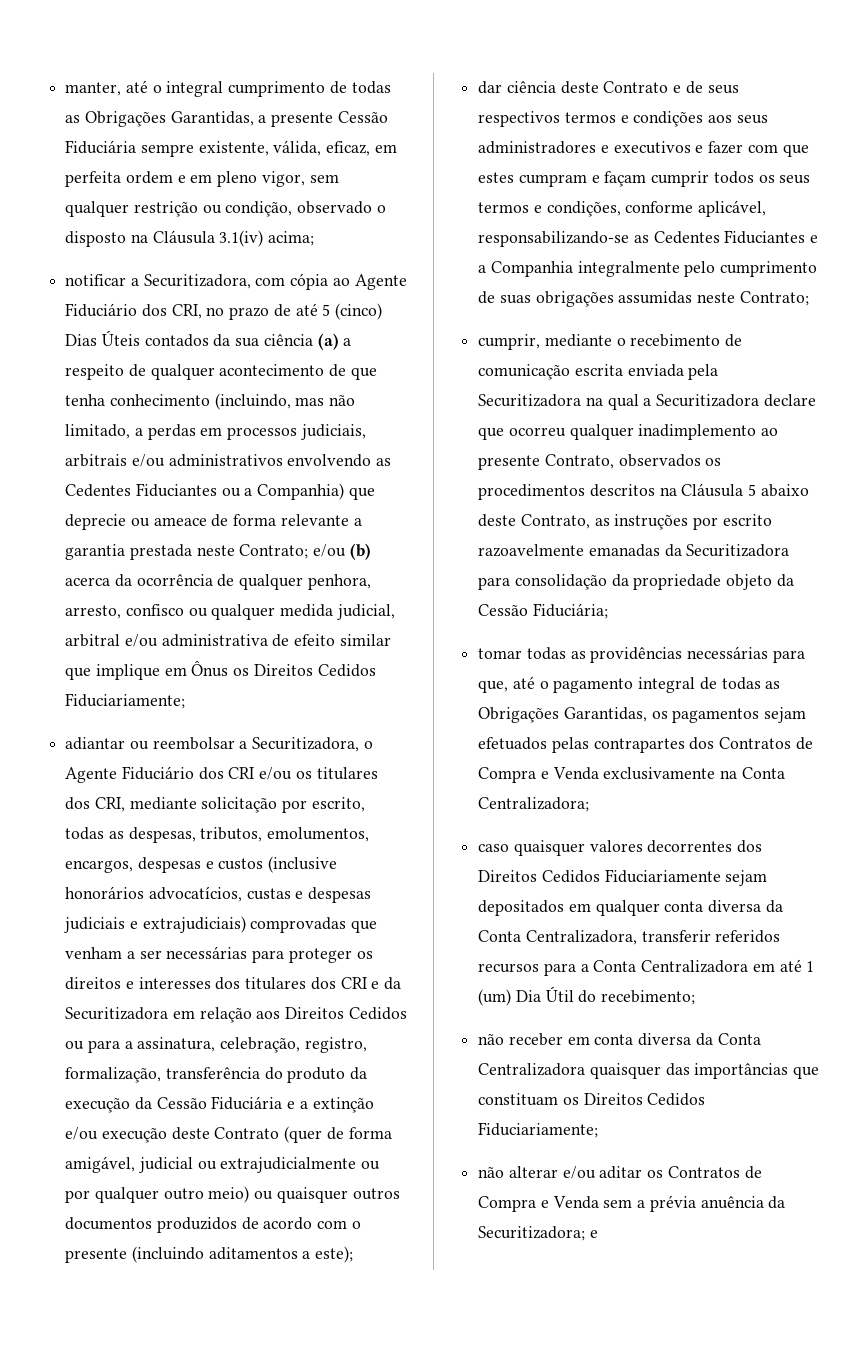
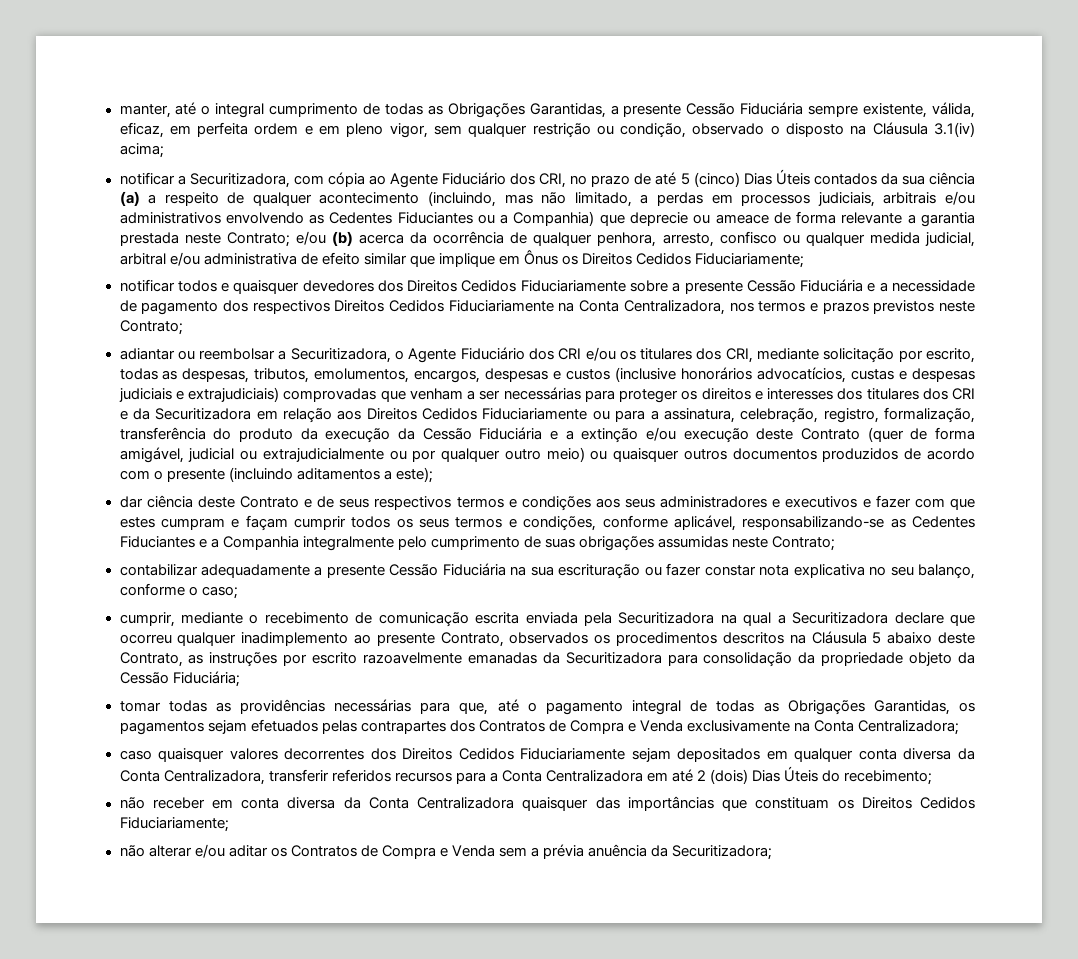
- notificar a Securitizadora, com cópia ao Agente Fiduciário dos CRI, no prazo de até 5 (cinco) Dias Úteis contados da sua ciência (a) a respeito de qualquer acontecimento de que tenha conhecimento (incluindo, mas não limitado, a perdas em processos judiciais, arbitrais e/ou administrativos envolvendo as Cedentes Fiduciantes ou a Companhia) que deprecie ou ameace de forma relevante a garantia prestada neste Contrato;
+ notificar a Securitizadora, com cópia ao Agente Fiduciário dos CRI, no prazo de até 5 (cinco) Dias Úteis contados da sua ciência (a) a respeito de qualquer acontecimento (incluindo, mas não limitado, a perdas em processos judiciais, arbitrais e/ou administrativos envolvendo as Cedentes Fiduciantes ou a Companhia) que deprecie ou ameace de forma relevante a garantia prestada neste Contrato;
+ notificar todos e quaisquer devedores dos Direitos Cedidos Fiduciariamente sobre a presente Cessão Fiduciária e a necessidade de pagamento dos respectivos Direitos Cedidos Fiduciariamente na Conta Centralizadora, nos termos e prazos previstos neste Contrato;
- adiantar ou reembolsar a Securitizadora, o Agente Fiduciário dos CRI e/ou os titulares dos CRI, mediante solicitação por escrito, todas as despesas, tributos, emolumentos, encargos, despesas e custos (inclusive honorários advocatícios, custas e despesas judiciais e extrajudiciais) comprovadas que venham a ser necessárias para proteger os direitos e interesses dos titulares dos CRI e da Securitizadora em relação aos Direitos Cedidos ou para a assinatura, celebração, registro, formalização, transferência do produto da execução da Cessão Fiduciária e a extinção e/ou execução deste Contrato (quer de forma amigável, judicial ou extrajudicialmente ou por qualquer outro meio) ou quaisquer outros documentos produzidos de acordo com o presente (incluindo aditamentos a este);
+ adiantar ou reembolsar a Securitizadora, o Agente Fiduciário dos CRI e/ou os titulares dos CRI, mediante solicitação por escrito, todas as despesas, tributos, emolumentos, encargos, despesas e custos (inclusive honorários advocatícios, custas e despesas judiciais e extrajudiciais) comprovadas que venham a ser necessárias para proteger os direitos e interesses dos titulares dos CRI e da Securitizadora em relação aos Direitos Cedidos Fiduciariamente ou para a assinatura, celebração, registro, formalização, transferência do produto da execução da Cessão Fiduciária e a extinção e/ou execução deste Contrato (quer de forma amigável, judicial ou extrajudicialmente ou por qualquer outro meio) ou quaisquer outros documentos produzidos de acordo com o presente (incluindo aditamentos a este);
+ contabilizar adequadamente a presente Cessão Fiduciária na sua escrituração ou fazer constar nota explicativa no seu balanço, conforme o caso;
- caso quaisquer valores decorrentes dos Direitos Cedidos Fiduciariamente sejam depositados em qualquer conta diversa da Conta Centralizadora, transferir referidos recursos para a Conta Centralizadora em até 1 (um) Dia Útil do recebimento;
+ caso quaisquer valores decorrentes dos Direitos Cedidos Fiduciariamente sejam depositados em qualquer conta diversa da Conta Centralizadora, transferir referidos recursos para a Conta Centralizadora em até 2 (dois) Dias Úteis do recebimento;
- não alterar e/ou aditar os Contratos de Compra e Venda sem a prévia anuência da Securitizadora; e
+ não alterar e/ou aditar os Contratos de Compra e Venda sem a prévia anuência da Securitizadora;

